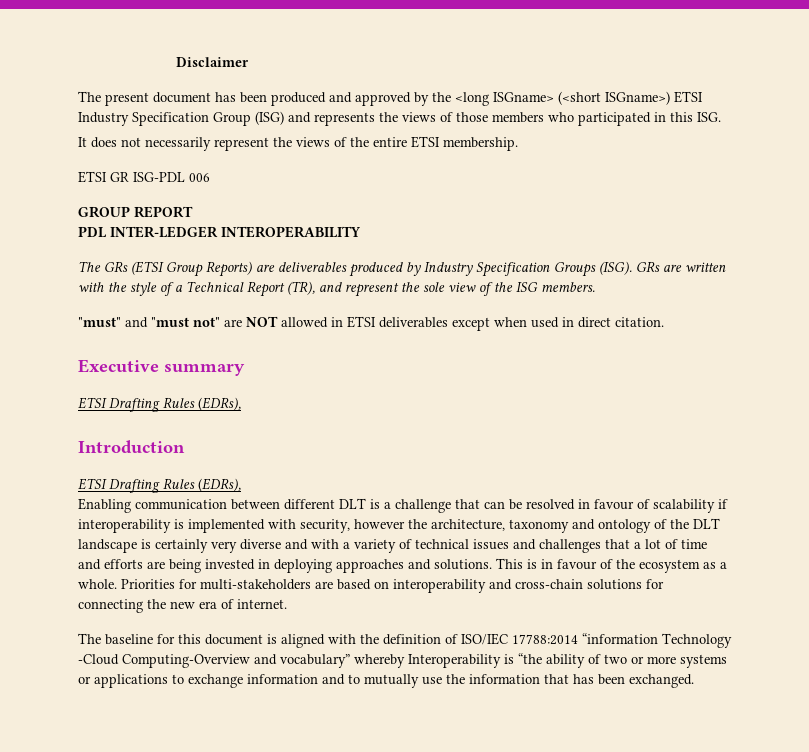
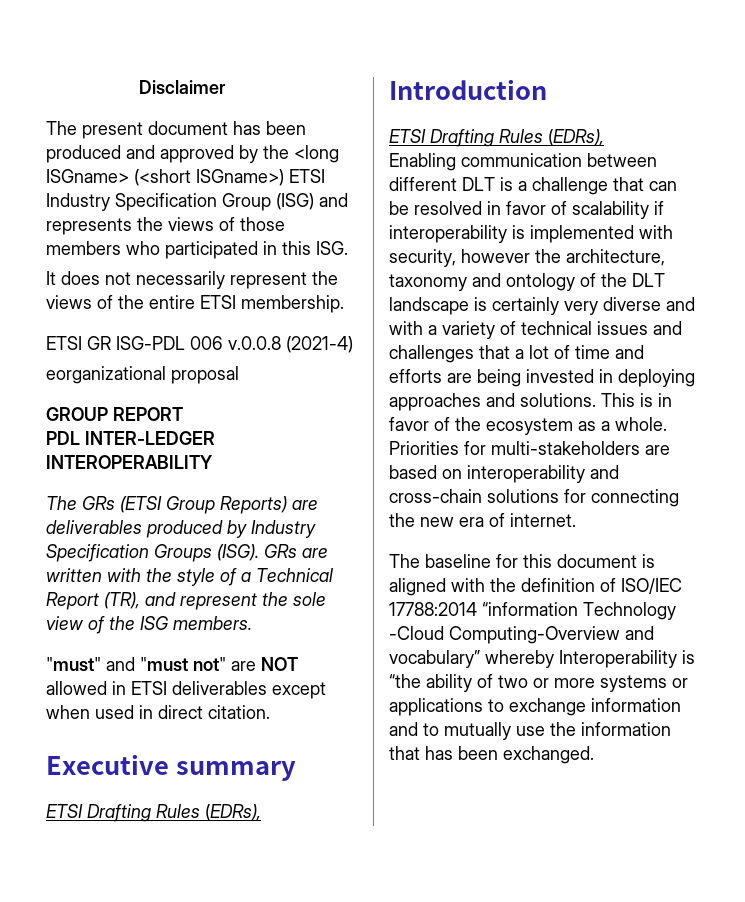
- ETSI GR ISG-PDL 006
+ ETSI GR ISG-PDL 006 v.0.0.8 (2021-4)
+ eorganizational proposal
- Enabling communication between different DLT is a challenge that can be resolved in favour of scalability if interoperability is implemented with security, however the architecture, taxonomy and ontology of the DLT landscape is certainly very diverse and with a variety of technical issues and challenges that a lot of time and efforts are being invested in deploying approaches and solutions.
+ Enabling communication between different DLT is a challenge that can be resolved in favor of scalability if interoperability is implemented with security, however the architecture, taxonomy and ontology of the DLT landscape is certainly very diverse and with a variety of technical issues and challenges that a lot of time and efforts are being invested in deploying approaches and solutions.
- This is in favour of the ecosystem as a whole.
+ This is in favor of the ecosystem as a whole.

